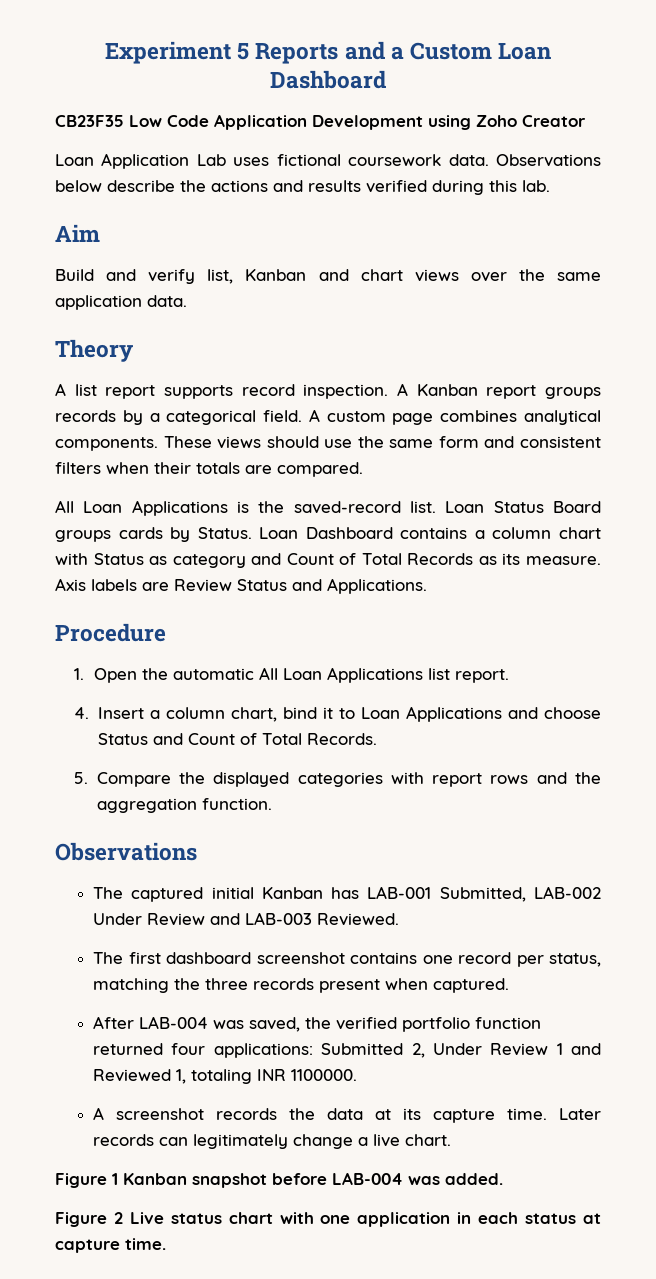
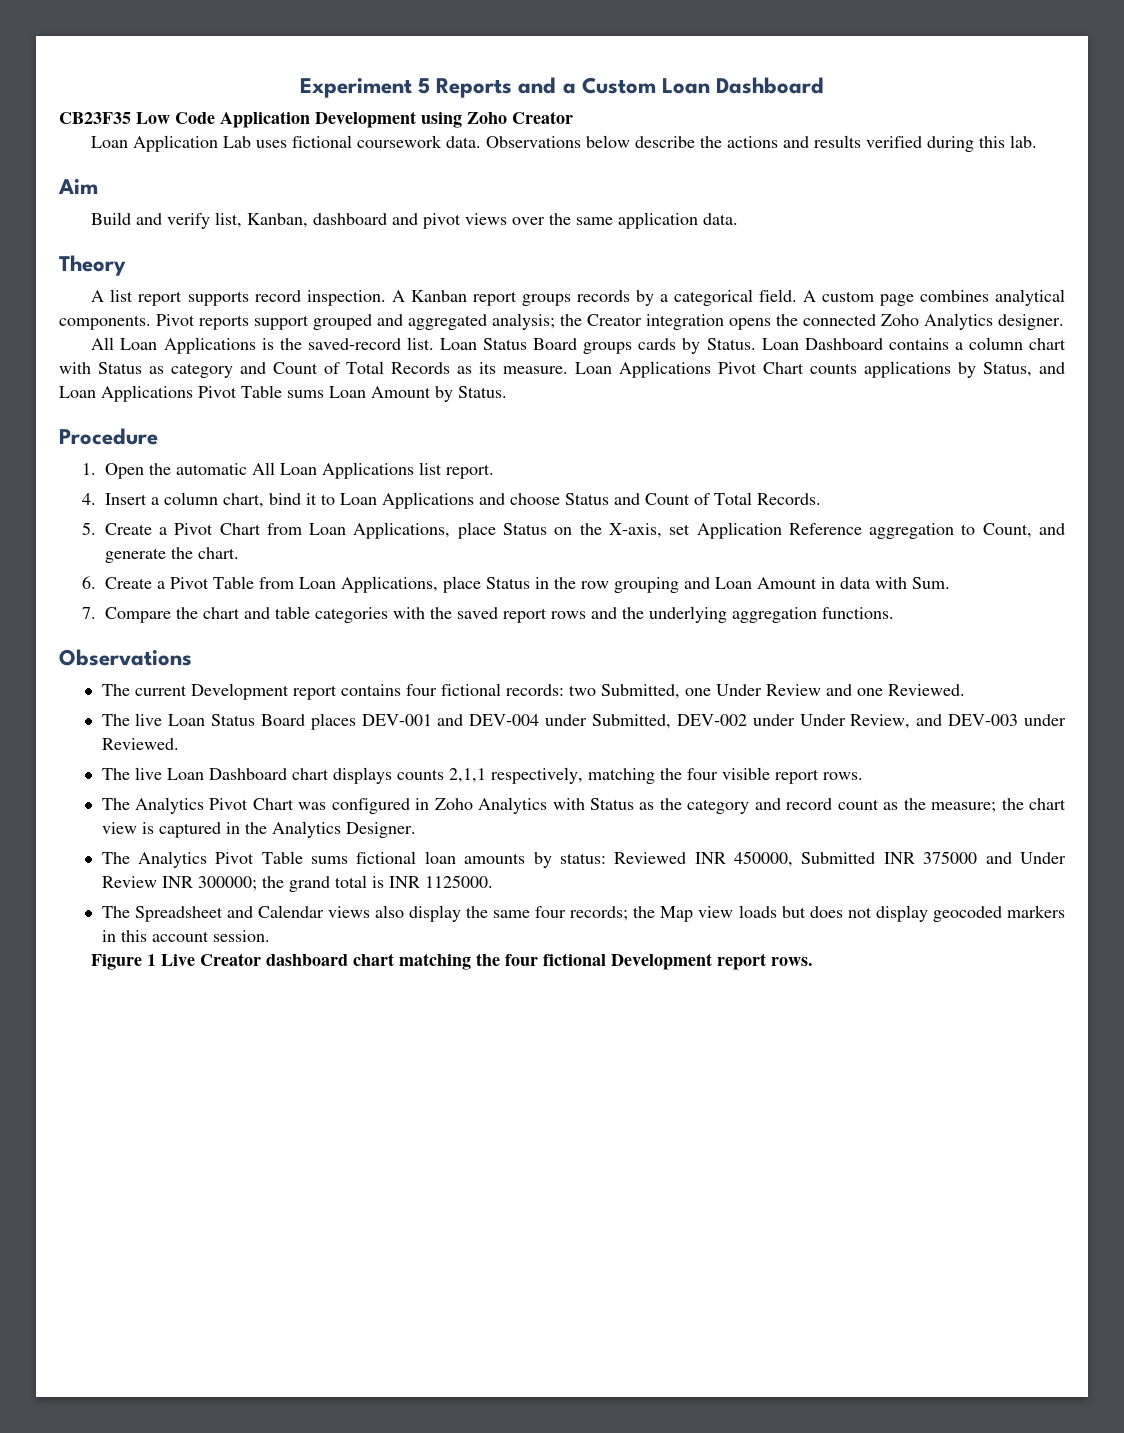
- Build and verify list, Kanban and chart views over the same application data.
+ Build and verify list, Kanban, dashboard and pivot views over the same application data.
- These views should use the same form and consistent filters when their totals are compared.
+ Pivot reports support grouped and aggregated analysis; the Creator integration opens the connected Zoho Analytics designer.
- Axis labels are Review Status and Applications.
+ Loan Applications Pivot Chart counts applications by Status, and Loan Applications Pivot Table sums Loan Amount by Status.
- 5. Compare the displayed categories with report rows and the aggregation function.
+ 5. Create a Pivot Chart from Loan Applications, place Status on the X-axis, set Application Reference aggregation to Count, and generate the chart.
+ 6. Create a Pivot Table from Loan Applications, place Status in the row grouping and Loan Amount in data with Sum.
+ 7. Compare the chart and table categories with the saved report rows and the underlying aggregation functions.
- The captured initial Kanban has LAB-001 Submitted, LAB-002 Under Review and LAB-003 Reviewed.
- The first dashboard screenshot contains one record per status, matching the three records present when captured.
- After LAB-004 was saved, the verified portfolio function returned four applications: Submitted 2, Under Review 1 and Reviewed 1, totaling INR 1100000.
- A screenshot records the data at its capture time. Later records can legitimately change a live chart.
- Figure 1 Kanban snapshot before LAB-004 was added.
- Figure 2 Live status chart with one application in each status at capture time.
+ The current Development report contains four fictional records: two Submitted, one Under Review and one Reviewed.
+ The live Loan Status Board places DEV-001 and DEV-004 under Submitted, DEV-002 under Under Review, and DEV-003 under Reviewed.
+ The live Loan Dashboard chart displays counts 2,1,1 respectively, matching the four visible report rows.
+ The Analytics Pivot Chart was configured in Zoho Analytics with Status as the category and record count as the measure; the chart view is captured in the Analytics Designer.
+ The Analytics Pivot Table sums fictional loan amounts by status: Reviewed INR 450000, Submitted INR 375000 and Under Review INR 300000; the grand total is INR 1125000.
+ The Spreadsheet and Calendar views also display the same four records; the Map view loads but does not display geocoded markers in this account session.
+ Figure 1 Live Creator dashboard chart matching the four fictional Development report rows.

